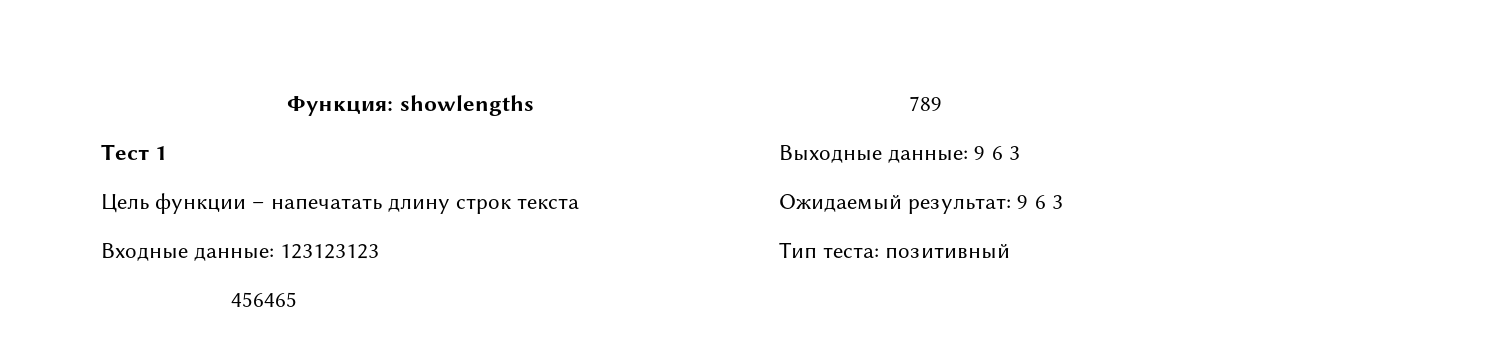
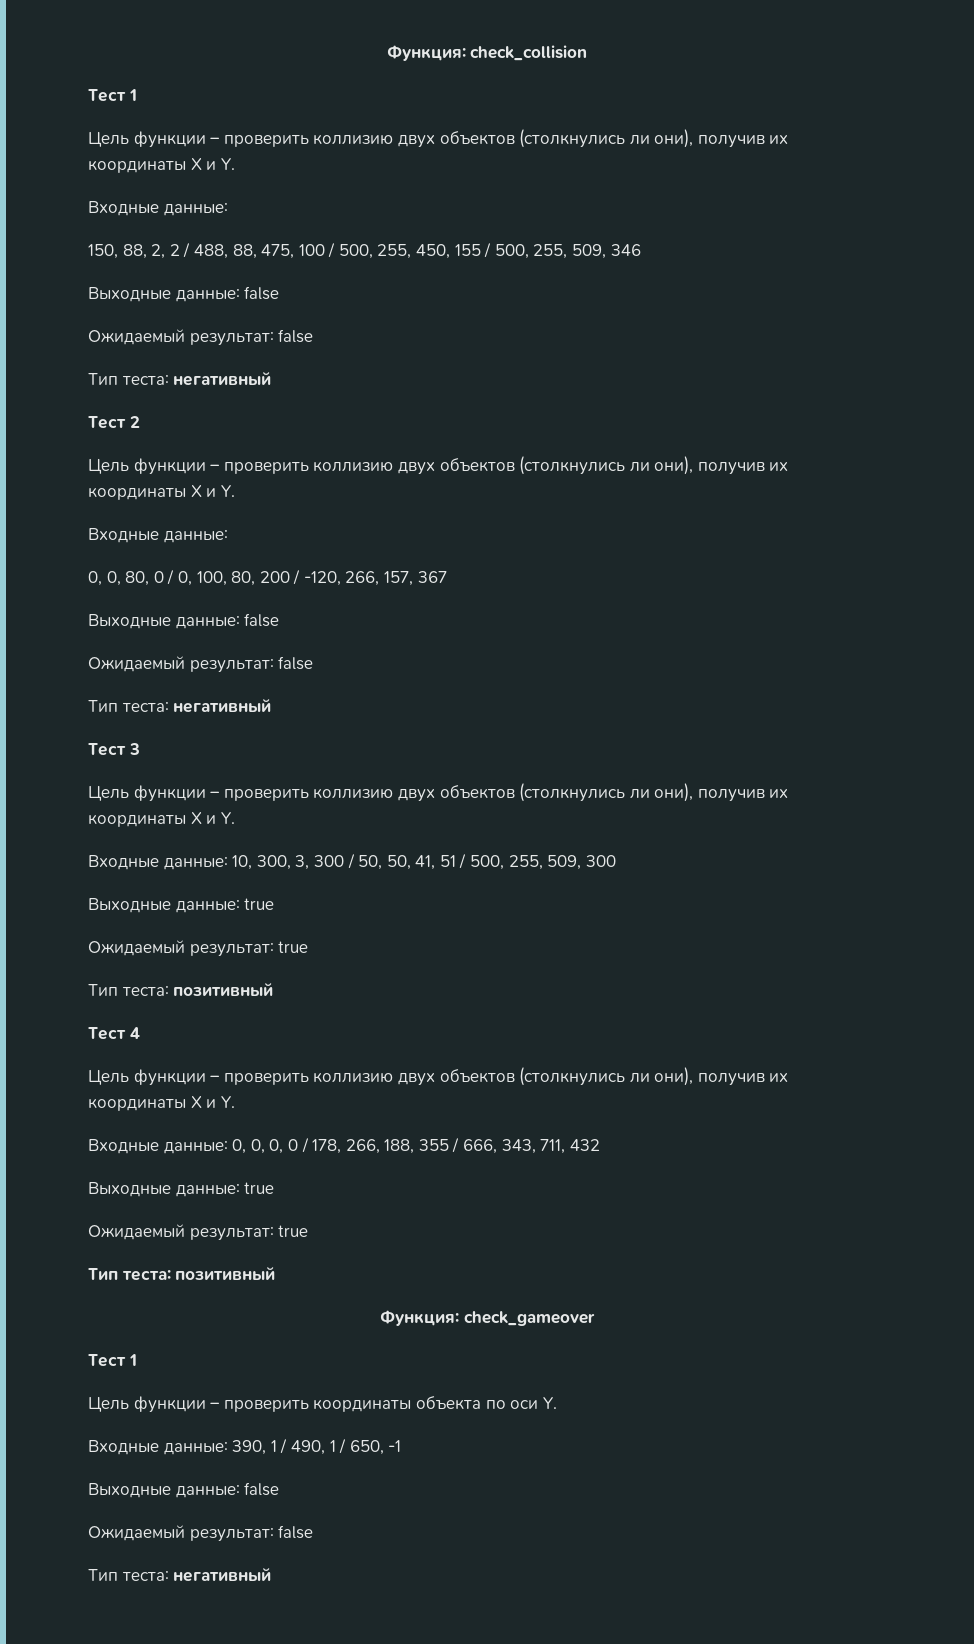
- Функция: showlengths
+ Функция: check_collision
  Тест 1
- Цель функции – напечатать длину строк текста
- Входные данные: 123123123
- 456465
- 789
- Выходные данные: 9 6 3
- Ожидаемый результат: 9 6 3
+ Цель функции – проверить коллизию двух объектов (столкнулись ли они), получив их координаты X и Y.
+ Входные данные:
+ 150, 88, 2, 2 / 488, 88, 475, 100 / 500, 255, 450, 155 / 500, 255, 509, 346
+ Выходные данные: false
+ Ожидаемый результат: false
+ Тип теста: негативный
+ Тест 2
+ Цель функции – проверить коллизию двух объектов (столкнулись ли они), получив их координаты X и Y.
+ Входные данные:
+ 0, 0, 80, 0 / 0, 100, 80, 200 / -120, 266, 157, 367
+ Выходные данные: false
+ Ожидаемый результат: false
+ Тип теста: негативный
+ Тест 3
+ Цель функции – проверить коллизию двух объектов (столкнулись ли они), получив их координаты X и Y.
+ Входные данные: 10, 300, 3, 300 / 50, 50, 41, 51 / 500, 255, 509, 300
+ Выходные данные: true
+ Ожидаемый результат: true
  Тип теста: позитивный
+ Тест 4
+ Цель функции – проверить коллизию двух объектов (столкнулись ли они), получив их координаты X и Y.
+ Входные данные: 0, 0, 0, 0 / 178, 266, 188, 355 / 666, 343, 711, 432
+ Выходные данные: true
+ Ожидаемый результат: true
+ Тип теста: позитивный
+ Функция: check_gameover
+ Тест 1
+ Цель функции – проверить координаты объекта по оси Y.
+ Входные данные: 390, 1 / 490, 1 / 650, -1
+ Выходные данные: false
+ Ожидаемый результат: false
+ Тип теста: негативный

